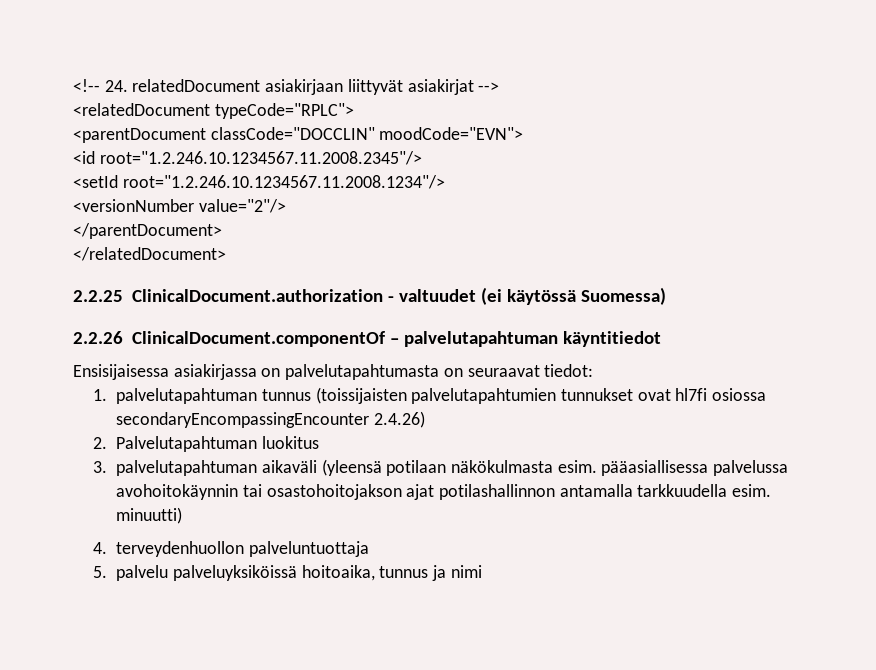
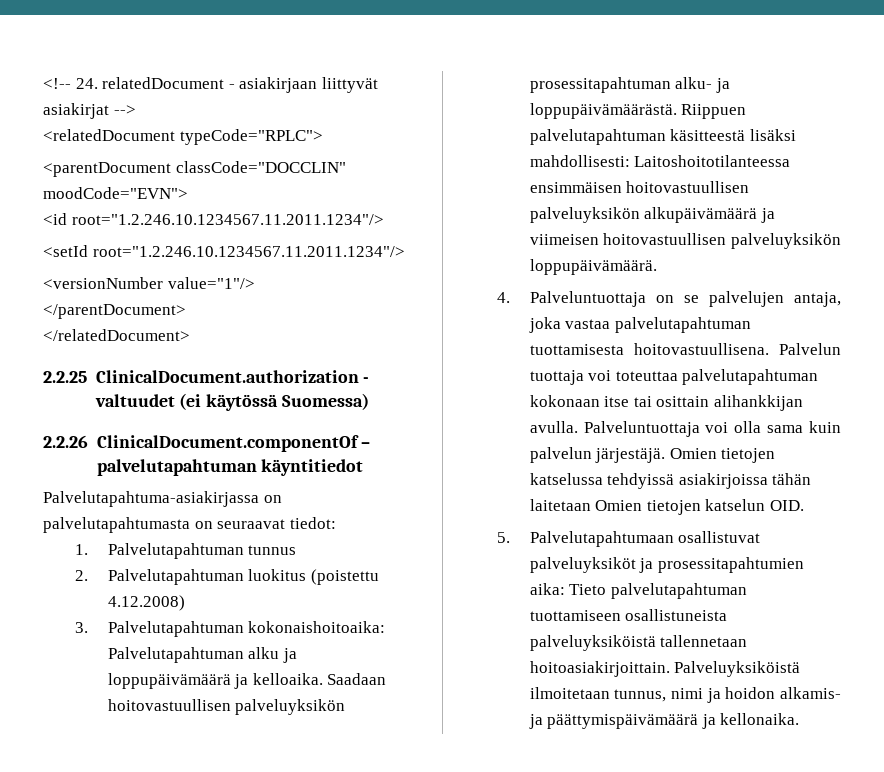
- <!-- 24. relatedDocument asiakirjaan liittyvät asiakirjat -->
+ <!-- 24. relatedDocument - asiakirjaan liittyvät asiakirjat -->
- <id root="1.2.246.10.1234567.11.2008.2345"/>
+ <id root="1.2.246.10.1234567.11.2011.1234"/>
- <setId root="1.2.246.10.1234567.11.2008.1234"/>
+ <setId root="1.2.246.10.1234567.11.2011.1234"/>
- <versionNumber value="2"/>
+ <versionNumber value="1"/>
- Ensisijaisessa asiakirjassa on palvelutapahtumasta on seuraavat tiedot:
+ Palvelutapahtuma-asiakirjassa on palvelutapahtumasta on seuraavat tiedot:
- 1. palvelutapahtuman tunnus (toissijaisten palvelutapahtumien tunnukset ovat hl7fi osiossa secondaryEncompassingEncounter 2.4.26)
+ 1. Palvelutapahtuman tunnus
- 2. Palvelutapahtuman luokitus
+ 2. Palvelutapahtuman luokitus (poistettu 4.12.2008)
- 3. palvelutapahtuman aikaväli (yleensä potilaan näkökulmasta esim. pääasiallisessa palvelussa avohoitokäynnin tai osastohoitojakson ajat potilashallinnon antamalla tarkkuudella esim. minuutti)
- 4. terveydenhuollon palveluntuottaja
- 5. palvelu palveluyksiköissä hoitoaika, tunnus ja nimi
+ 3. Palvelutapahtuman kokonaishoitoaika: Palvelutapahtuman alku ja loppupäivämäärä ja kelloaika. Saadaan hoitovastuullisen palveluyksikön prosessitapahtuman alku- ja loppupäivämäärästä. Riippuen palvelutapahtuman käsitteestä lisäksi mahdollisesti: Laitoshoitotilanteessa ensimmäisen hoitovastuullisen palveluyksikön alkupäivämäärä ja viimeisen hoitovastuullisen palveluyksikön loppupäivämäärä.
+ 4. Palveluntuottaja on se palvelujen antaja, joka vastaa palvelutapahtuman tuottamisesta hoitovastuullisena. Palvelun tuottaja voi toteuttaa palvelutapahtuman kokonaan itse tai osittain alihankkijan avulla. Palveluntuottaja voi olla sama kuin palvelun järjestäjä. Omien tietojen katselussa tehdyissä asiakirjoissa tähän laitetaan Omien tietojen katselun OID.
+ 5. Palvelutapahtumaan osallistuvat palveluyksiköt ja prosessitapahtumien aika: Tieto palvelutapahtuman tuottamiseen osallistuneista palveluyksiköistä tallennetaan hoitoasiakirjoittain. Palveluyksiköistä ilmoitetaan tunnus, nimi ja hoidon alkamis- ja päättymispäivämäärä ja kellonaika.

